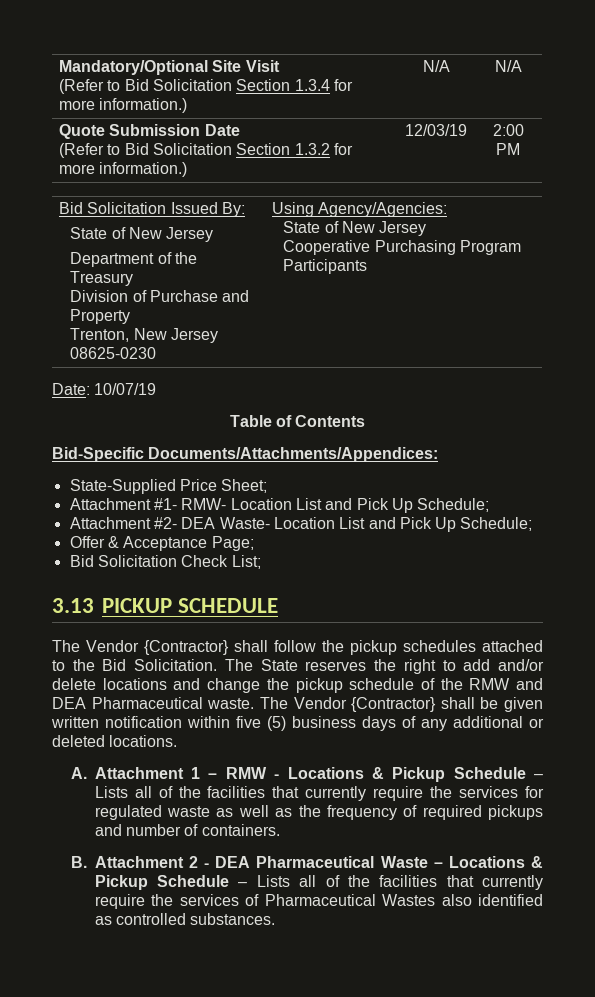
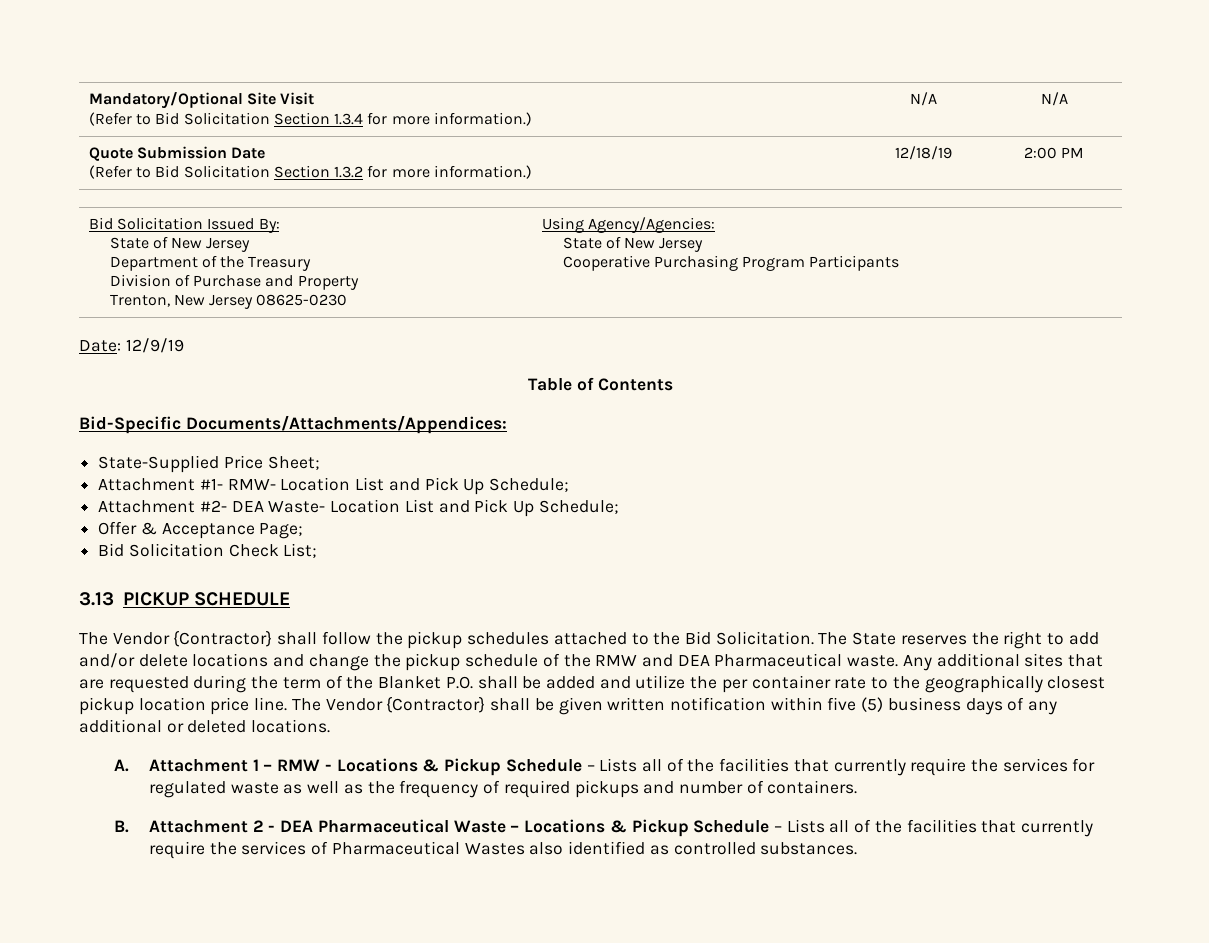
  Quote Submission Date
- (Refer to Bid Solicitation Section 1.3.2 for more information.) | 12/03/19 | 2:00 PM
+ (Refer to Bid Solicitation Section 1.3.2 for more information.) | 12/18/19 | 2:00 PM
- Date: 10/07/19
+ Date: 12/9/19
+ Any additional sites that are requested during the term of the Blanket P.O. shall be added and utilize the per container rate to the geographically closest pickup location price line.

